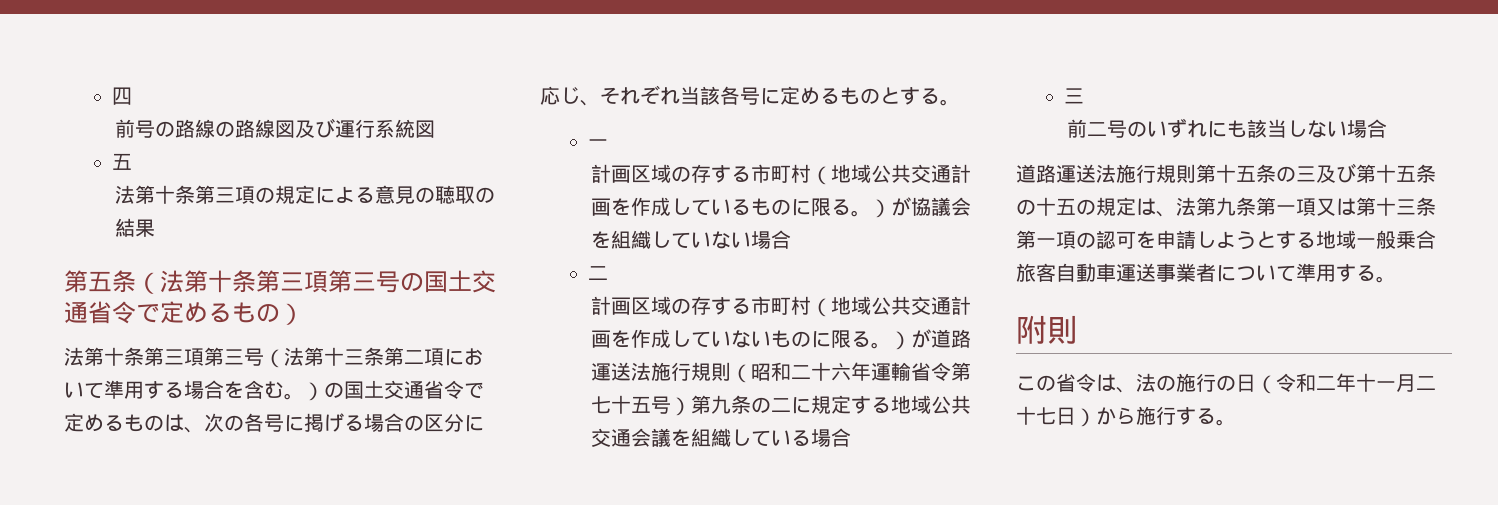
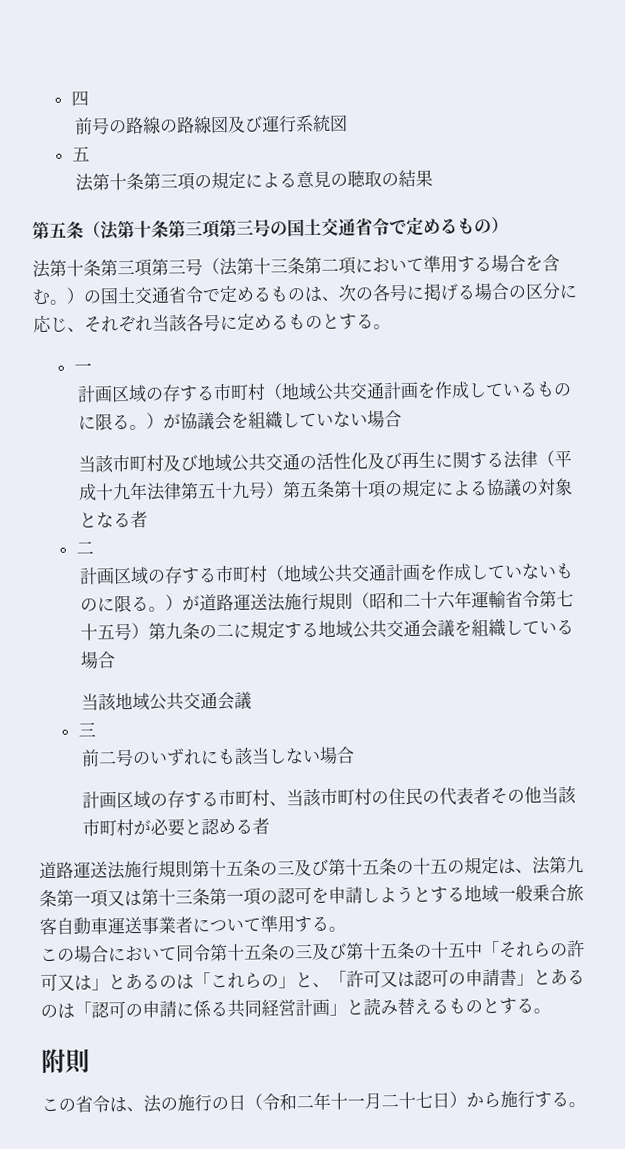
+ 当該市町村及び地域公共交通の活性化及び再生に関する法律（平成十九年法律第五十九号）第五条第十項の規定による協議の対象となる者
+ 当該地域公共交通会議
+ 計画区域の存する市町村、当該市町村の住民の代表者その他当該市町村が必要と認める者
+ この場合において同令第十五条の三及び第十五条の十五中「それらの許可又は」とあるのは「これらの」と、「許可又は認可の申請書」とあるのは「認可の申請に係る共同経営計画」と読み替えるものとする。

